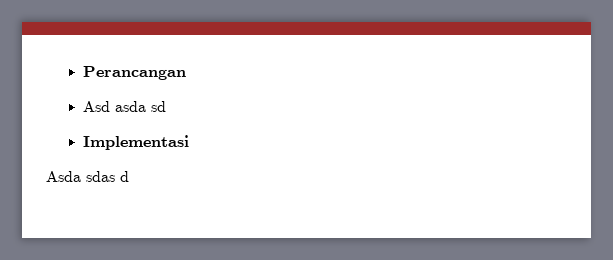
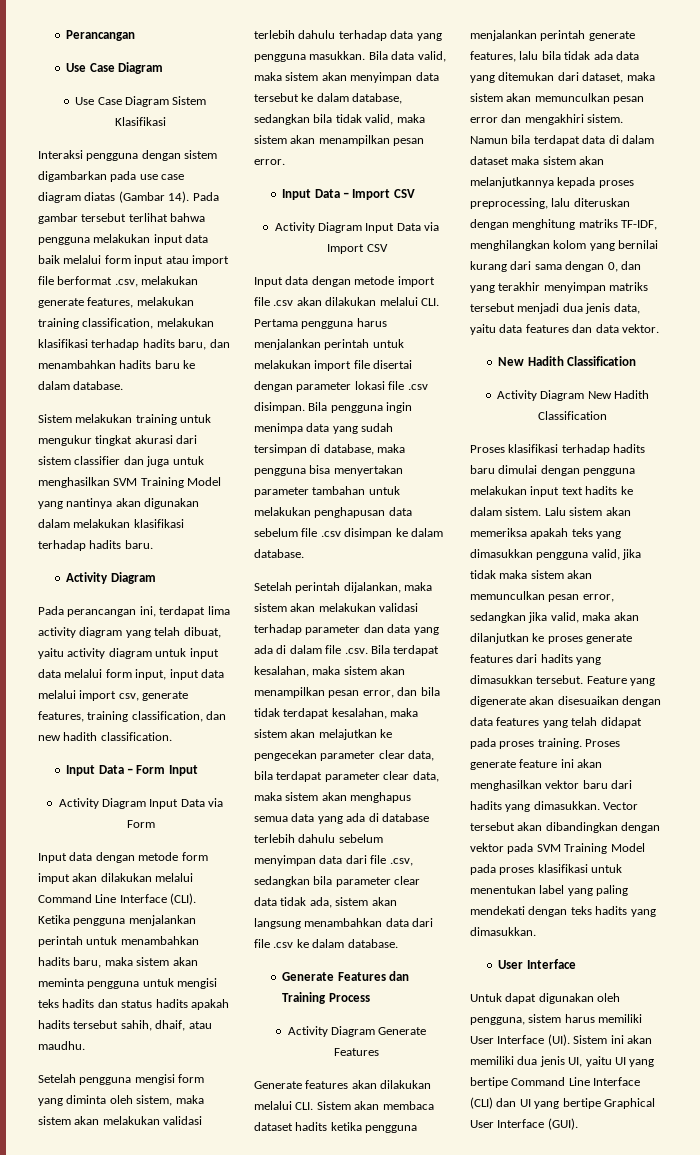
  Perancangan
- Asd asda sd
- Implementasi
- Asda sdas d
+ Use Case Diagram
+ Use Case Diagram Sistem Klasifikasi
+ Interaksi pengguna dengan sistem digambarkan pada use case diagram diatas (Gambar 14). Pada gambar tersebut terlihat bahwa pengguna melakukan input data baik melalui form input atau import file berformat .csv, melakukan generate features, melakukan training classification, melakukan klasifikasi terhadap hadits baru, dan menambahkan hadits baru ke dalam database.
+ Sistem melakukan training untuk mengukur tingkat akurasi dari sistem classifier dan juga untuk menghasilkan SVM Training Model yang nantinya akan digunakan dalam melakukan klasifikasi terhadap hadits baru.
+ Activity Diagram
+ Pada perancangan ini, terdapat lima activity diagram yang telah dibuat, yaitu activity diagram untuk input data melalui form input, input data melalui import csv, generate features, training classification, dan new hadith classification.
+ Input Data – Form Input
+ Activity Diagram Input Data via Form
+ Input data dengan metode form imput akan dilakukan melalui Command Line Interface (CLI). Ketika pengguna menjalankan perintah untuk menambahkan hadits baru, maka sistem akan meminta pengguna untuk mengisi teks hadits dan status hadits apakah hadits tersebut sahih, dhaif, atau maudhu.
+ Setelah pengguna mengisi form yang diminta oleh sistem, maka sistem akan melakukan validasi terlebih dahulu terhadap data yang pengguna masukkan. Bila data valid, maka sistem akan menyimpan data tersebut ke dalam database, sedangkan bila tidak valid, maka sistem akan menampilkan pesan error.
+ Input Data – Import CSV
+ Activity Diagram Input Data via Import CSV
+ Input data dengan metode import file .csv akan dilakukan melalui CLI. Pertama pengguna harus menjalankan perintah untuk melakukan import file disertai dengan parameter lokasi file .csv disimpan. Bila pengguna ingin menimpa data yang sudah tersimpan di database, maka pengguna bisa menyertakan parameter tambahan untuk melakukan penghapusan data sebelum file .csv disimpan ke dalam database.
+ Setelah perintah dijalankan, maka sistem akan melakukan validasi terhadap parameter dan data yang ada di dalam file .csv. Bila terdapat kesalahan, maka sistem akan menampilkan pesan error, dan bila tidak terdapat kesalahan, maka sistem akan melajutkan ke pengecekan parameter clear data, bila terdapat parameter clear data, maka sistem akan menghapus semua data yang ada di database terlebih dahulu sebelum menyimpan data dari file .csv, sedangkan bila parameter clear data tidak ada, sistem akan langsung menambahkan data dari file .csv ke dalam database.
+ Generate Features dan Training Process
+ Activity Diagram Generate Features
+ Generate features akan dilakukan melalui CLI. Sistem akan membaca dataset hadits ketika pengguna menjalankan perintah generate features, lalu bila tidak ada data yang ditemukan dari dataset, maka sistem akan memunculkan pesan error dan mengakhiri sistem. Namun bila terdapat data di dalam dataset maka sistem akan melanjutkannya kepada proses preprocessing, lalu diteruskan dengan menghitung matriks TF-IDF, menghilangkan kolom yang bernilai kurang dari sama dengan 0, dan yang terakhir menyimpan matriks tersebut menjadi dua jenis data, yaitu data features dan data vektor.
+ New Hadith Classification
+ Activity Diagram New Hadith Classification
+ Proses klasifikasi terhadap hadits baru dimulai dengan pengguna melakukan input text hadits ke dalam sistem. Lalu sistem akan memeriksa apakah teks yang dimasukkan pengguna valid, jika tidak maka sistem akan memunculkan pesan error, sedangkan jika valid, maka akan dilanjutkan ke proses generate features dari hadits yang dimasukkan tersebut. Feature yang digenerate akan disesuaikan dengan data features yang telah didapat pada proses training. Proses generate feature ini akan menghasilkan vektor baru dari hadits yang dimasukkan. Vector tersebut akan dibandingkan dengan vektor pada SVM Training Model pada proses klasifikasi untuk menentukan label yang paling mendekati dengan teks hadits yang dimasukkan.
+ User Interface
+ Untuk dapat digunakan oleh pengguna, sistem harus memiliki User Interface (UI). Sistem ini akan memiliki dua jenis UI, yaitu UI yang bertipe Command Line Interface (CLI) dan UI yang bertipe Graphical User Interface (GUI).

